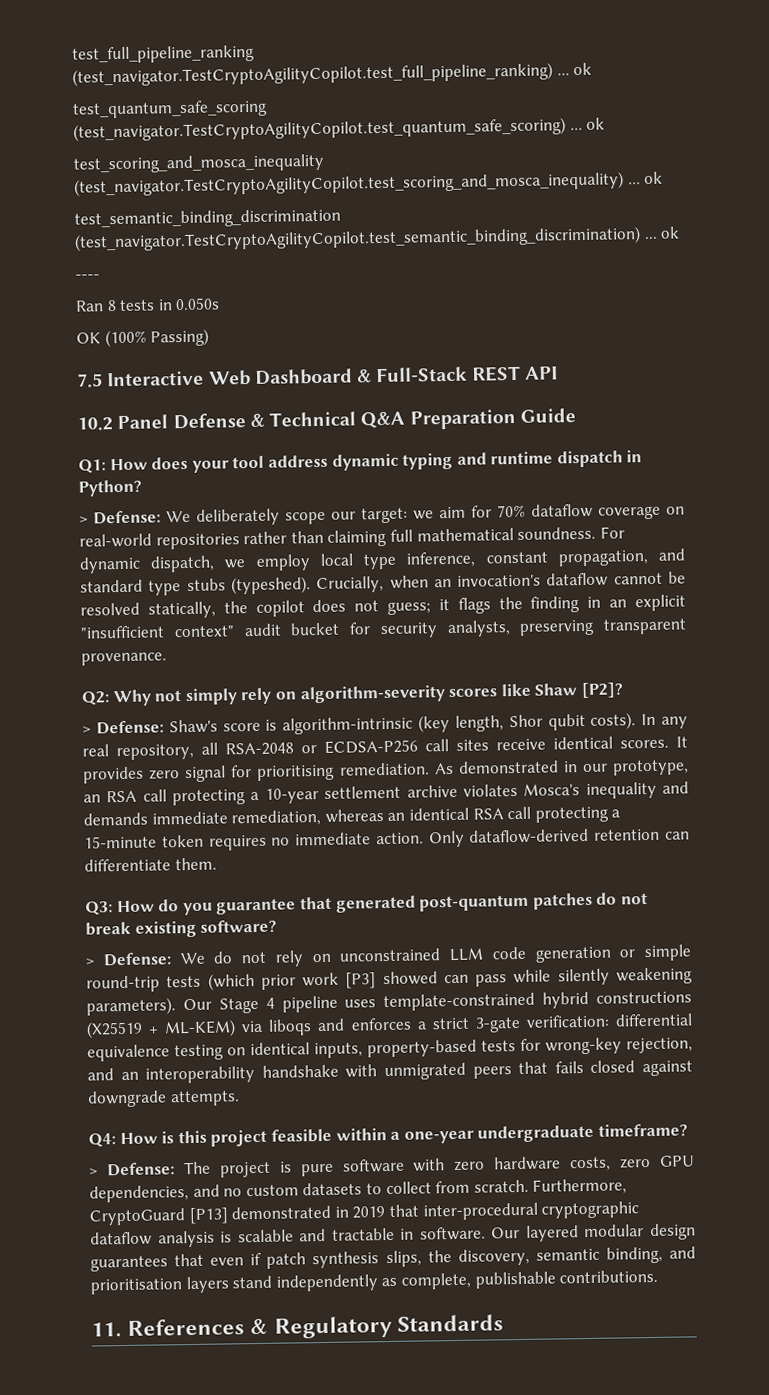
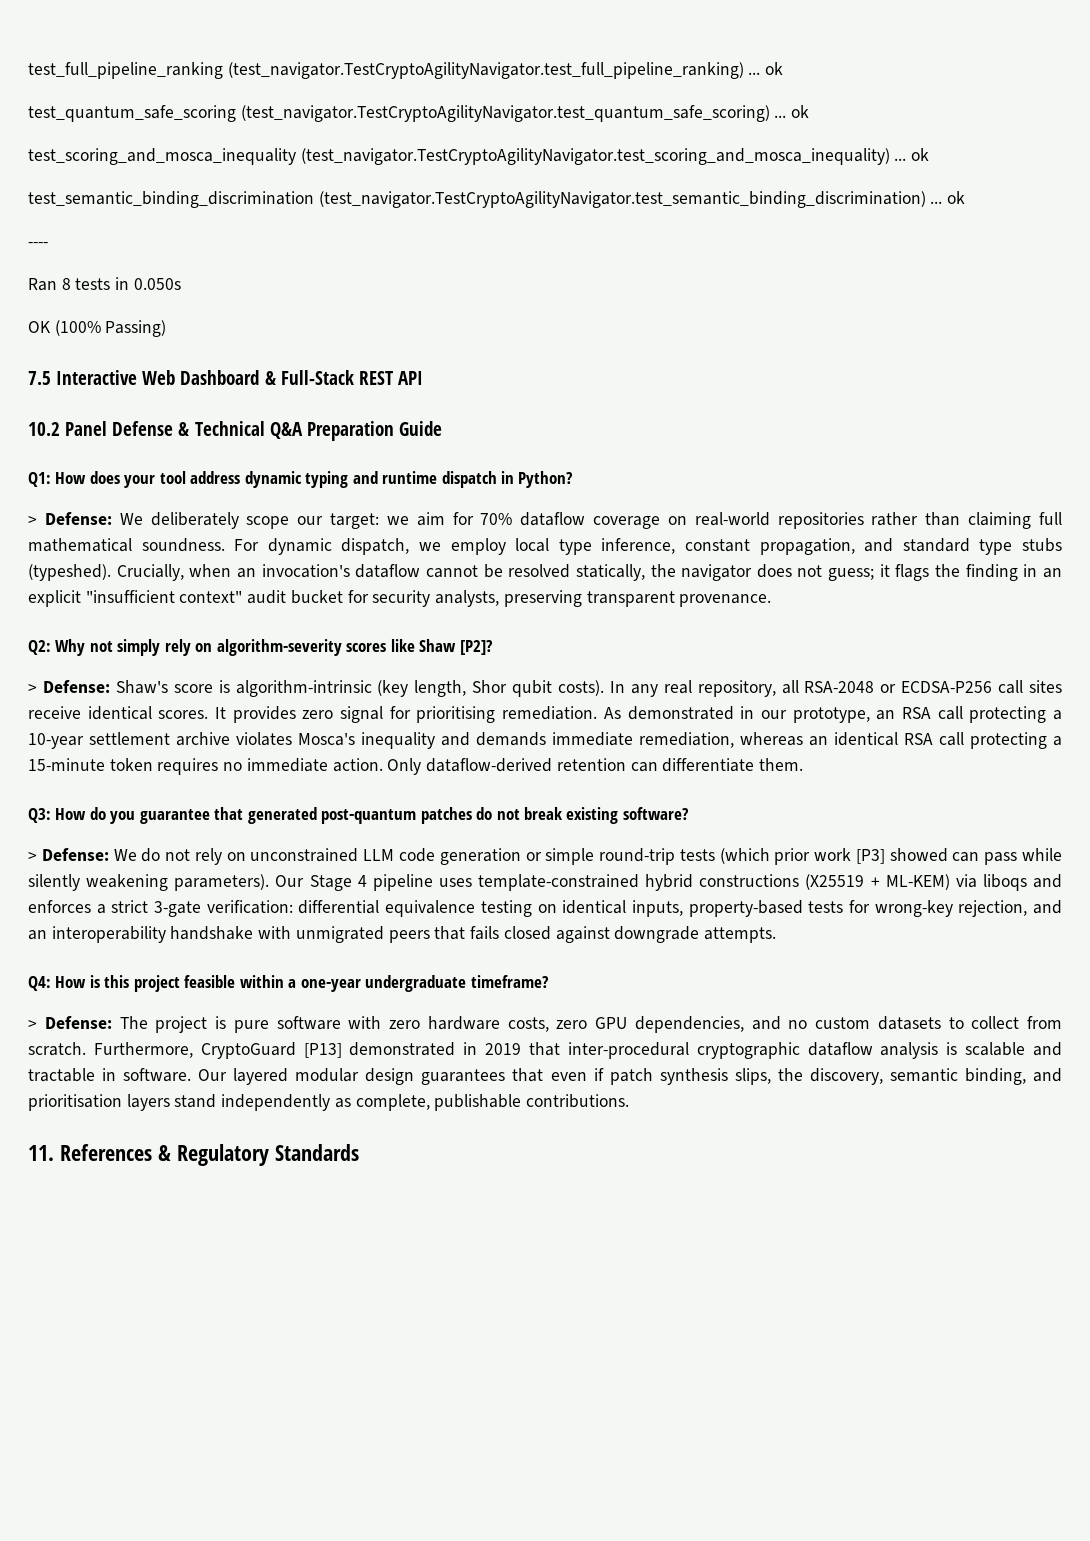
- test_full_pipeline_ranking (test_navigator.TestCryptoAgilityCopilot.test_full_pipeline_ranking) ... ok
+ test_full_pipeline_ranking (test_navigator.TestCryptoAgilityNavigator.test_full_pipeline_ranking) ... ok
- test_quantum_safe_scoring (test_navigator.TestCryptoAgilityCopilot.test_quantum_safe_scoring) ... ok
+ test_quantum_safe_scoring (test_navigator.TestCryptoAgilityNavigator.test_quantum_safe_scoring) ... ok
- test_scoring_and_mosca_inequality (test_navigator.TestCryptoAgilityCopilot.test_scoring_and_mosca_inequality) ... ok
+ test_scoring_and_mosca_inequality (test_navigator.TestCryptoAgilityNavigator.test_scoring_and_mosca_inequality) ... ok
- test_semantic_binding_discrimination (test_navigator.TestCryptoAgilityCopilot.test_semantic_binding_discrimination) ... ok
+ test_semantic_binding_discrimination (test_navigator.TestCryptoAgilityNavigator.test_semantic_binding_discrimination) ... ok
- Crucially, when an invocation's dataflow cannot be resolved statically, the copilot does not guess; it flags the finding in an explicit "insufficient context" audit bucket for security analysts, preserving transparent provenance.
+ Crucially, when an invocation's dataflow cannot be resolved statically, the navigator does not guess; it flags the finding in an explicit "insufficient context" audit bucket for security analysts, preserving transparent provenance.

